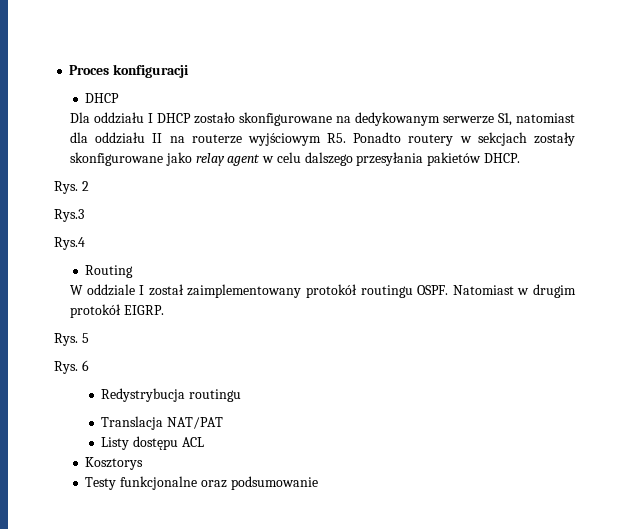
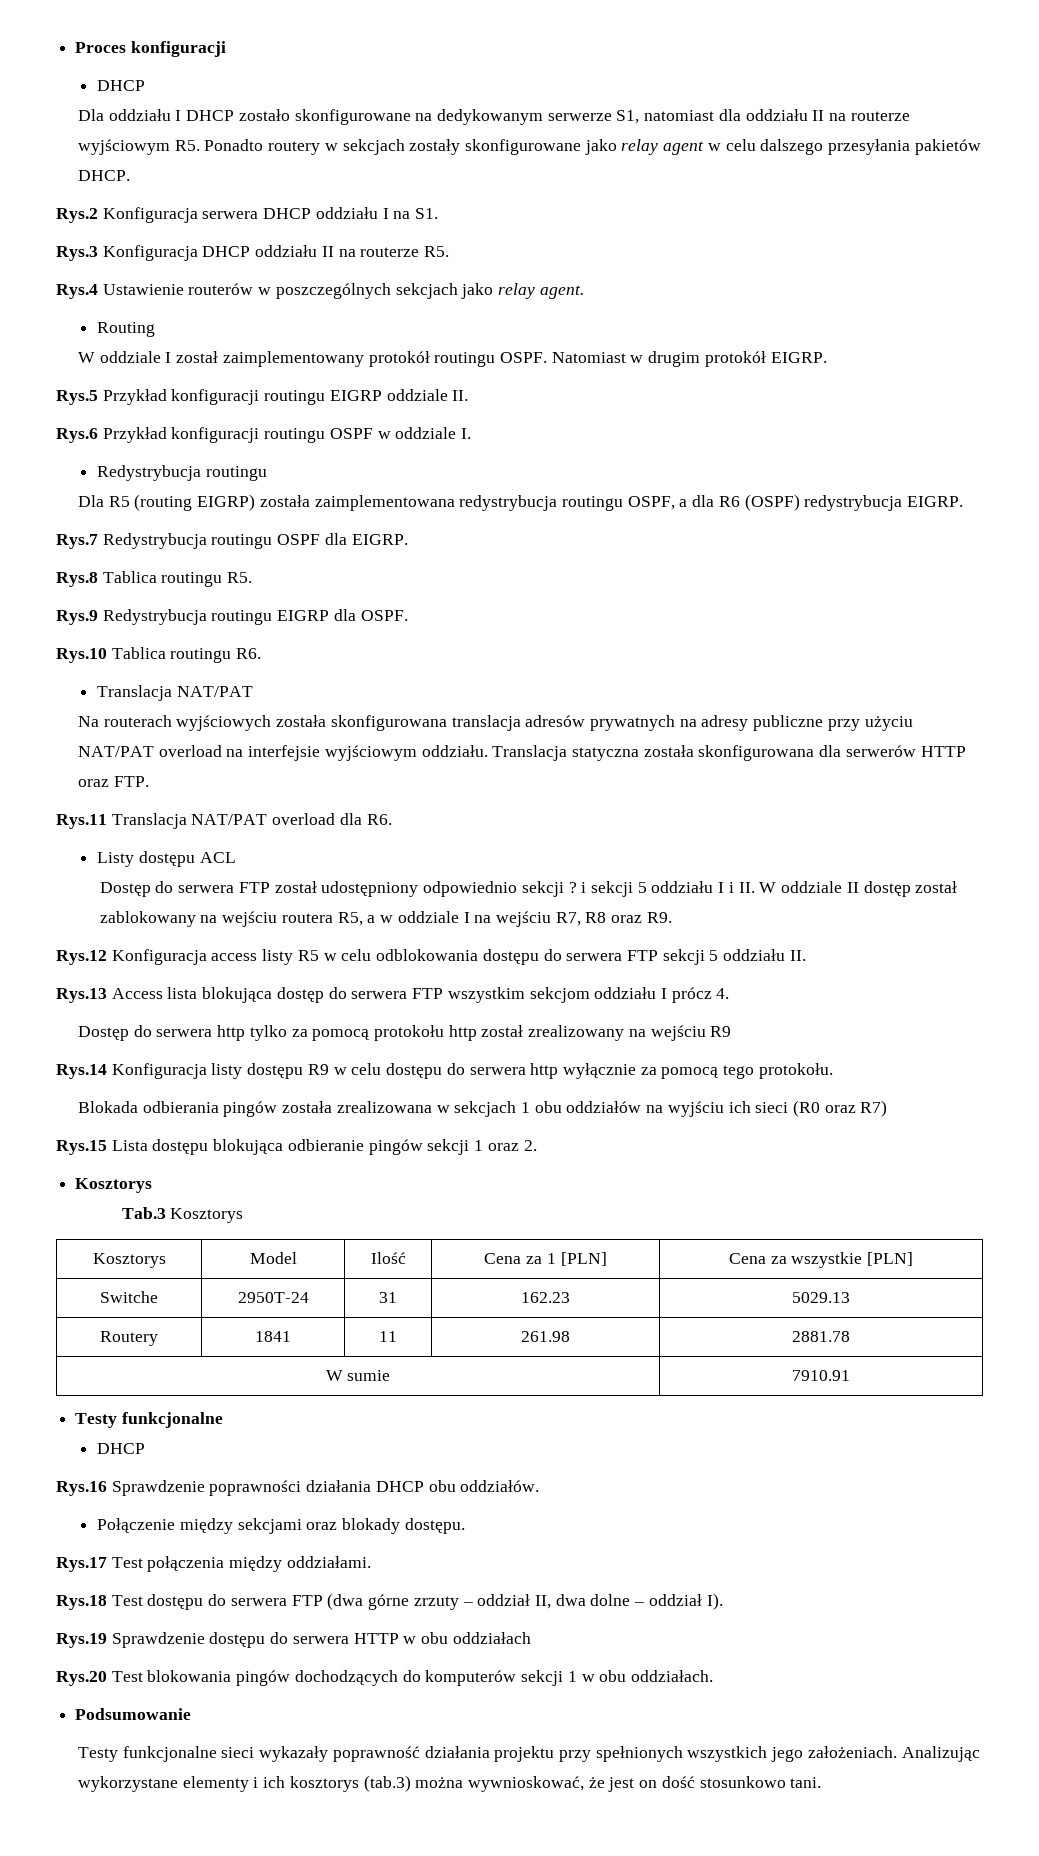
- Rys. 2
- Rys.3
- Rys.4
+ Rys.2 Konfiguracja serwera DHCP oddziału I na S1.
+ Rys.3 Konfiguracja DHCP oddziału II na routerze R5.
+ Rys.4 Ustawienie routerów w poszczególnych sekcjach jako relay agent.
- Rys. 5
- Rys. 6
+ Rys.5 Przykład konfiguracji routingu EIGRP oddziale II.
+ Rys.6 Przykład konfiguracji routingu OSPF w oddziale I.
  Redystrybucja routingu
+ Dla R5 (routing EIGRP) została zaimplementowana redystrybucja routingu OSPF, a dla R6 (OSPF) redystrybucja EIGRP.
+ Rys.7 Redystrybucja routingu OSPF dla EIGRP.
+ Rys.8 Tablica routingu R5.
+ Rys.9 Redystrybucja routingu EIGRP dla OSPF.
+ Rys.10 Tablica routingu R6.
  Translacja NAT/PAT
+ Na routerach wyjściowych została skonfigurowana translacja adresów prywatnych na adresy publiczne przy użyciu NAT/PAT overload na interfejsie wyjściowym oddziału. Translacja statyczna została skonfigurowana dla serwerów HTTP oraz FTP.
+ Rys.11 Translacja NAT/PAT overload dla R6.
  Listy dostępu ACL
+ Dostęp do serwera FTP został udostępniony odpowiednio sekcji ? i sekcji 5 oddziału I i II. W oddziale II dostęp został zablokowany na wejściu routera R5, a w oddziale I na wejściu R7, R8 oraz R9.
+ Rys.12 Konfiguracja access listy R5 w celu odblokowania dostępu do serwera FTP sekcji 5 oddziału II.
+ Rys.13 Access lista blokująca dostęp do serwera FTP wszystkim sekcjom oddziału I prócz 4.
+ Dostęp do serwera http tylko za pomocą protokołu http został zrealizowany na wejściu R9
+ Rys.14 Konfiguracja listy dostępu R9 w celu dostępu do serwera http wyłącznie za pomocą tego protokołu.
+ Blokada odbierania pingów została zrealizowana w sekcjach 1 obu oddziałów na wyjściu ich sieci (R0 oraz R7)
+ Rys.15 Lista dostępu blokująca odbieranie pingów sekcji 1 oraz 2.
  Kosztorys
- Testy funkcjonalne oraz podsumowanie
+ Tab.3 Kosztorys
+ Kosztorys | Model | Ilość | Cena za 1 [PLN] | Cena za wszystkie [PLN]
+ Switche | 2950T-24 | 31 | 162.23 | 5029.13
+ Routery | 1841 | 11 | 261.98 | 2881.78
+ W sumie | 7910.91
+ Testy funkcjonalne
+ DHCP
+ Rys.16 Sprawdzenie poprawności działania DHCP obu oddziałów.
+ Połączenie między sekcjami oraz blokady dostępu.
+ Rys.17 Test połączenia między oddziałami.
+ Rys.18 Test dostępu do serwera FTP (dwa górne zrzuty – oddział II, dwa dolne – oddział I).
+ Rys.19 Sprawdzenie dostępu do serwera HTTP w obu oddziałach
+ Rys.20 Test blokowania pingów dochodzących do komputerów sekcji 1 w obu oddziałach.
+ Podsumowanie
+ Testy funkcjonalne sieci wykazały poprawność działania projektu przy spełnionych wszystkich jego założeniach. Analizując wykorzystane elementy i ich kosztorys (tab.3) można wywnioskować, że jest on dość stosunkowo tani.

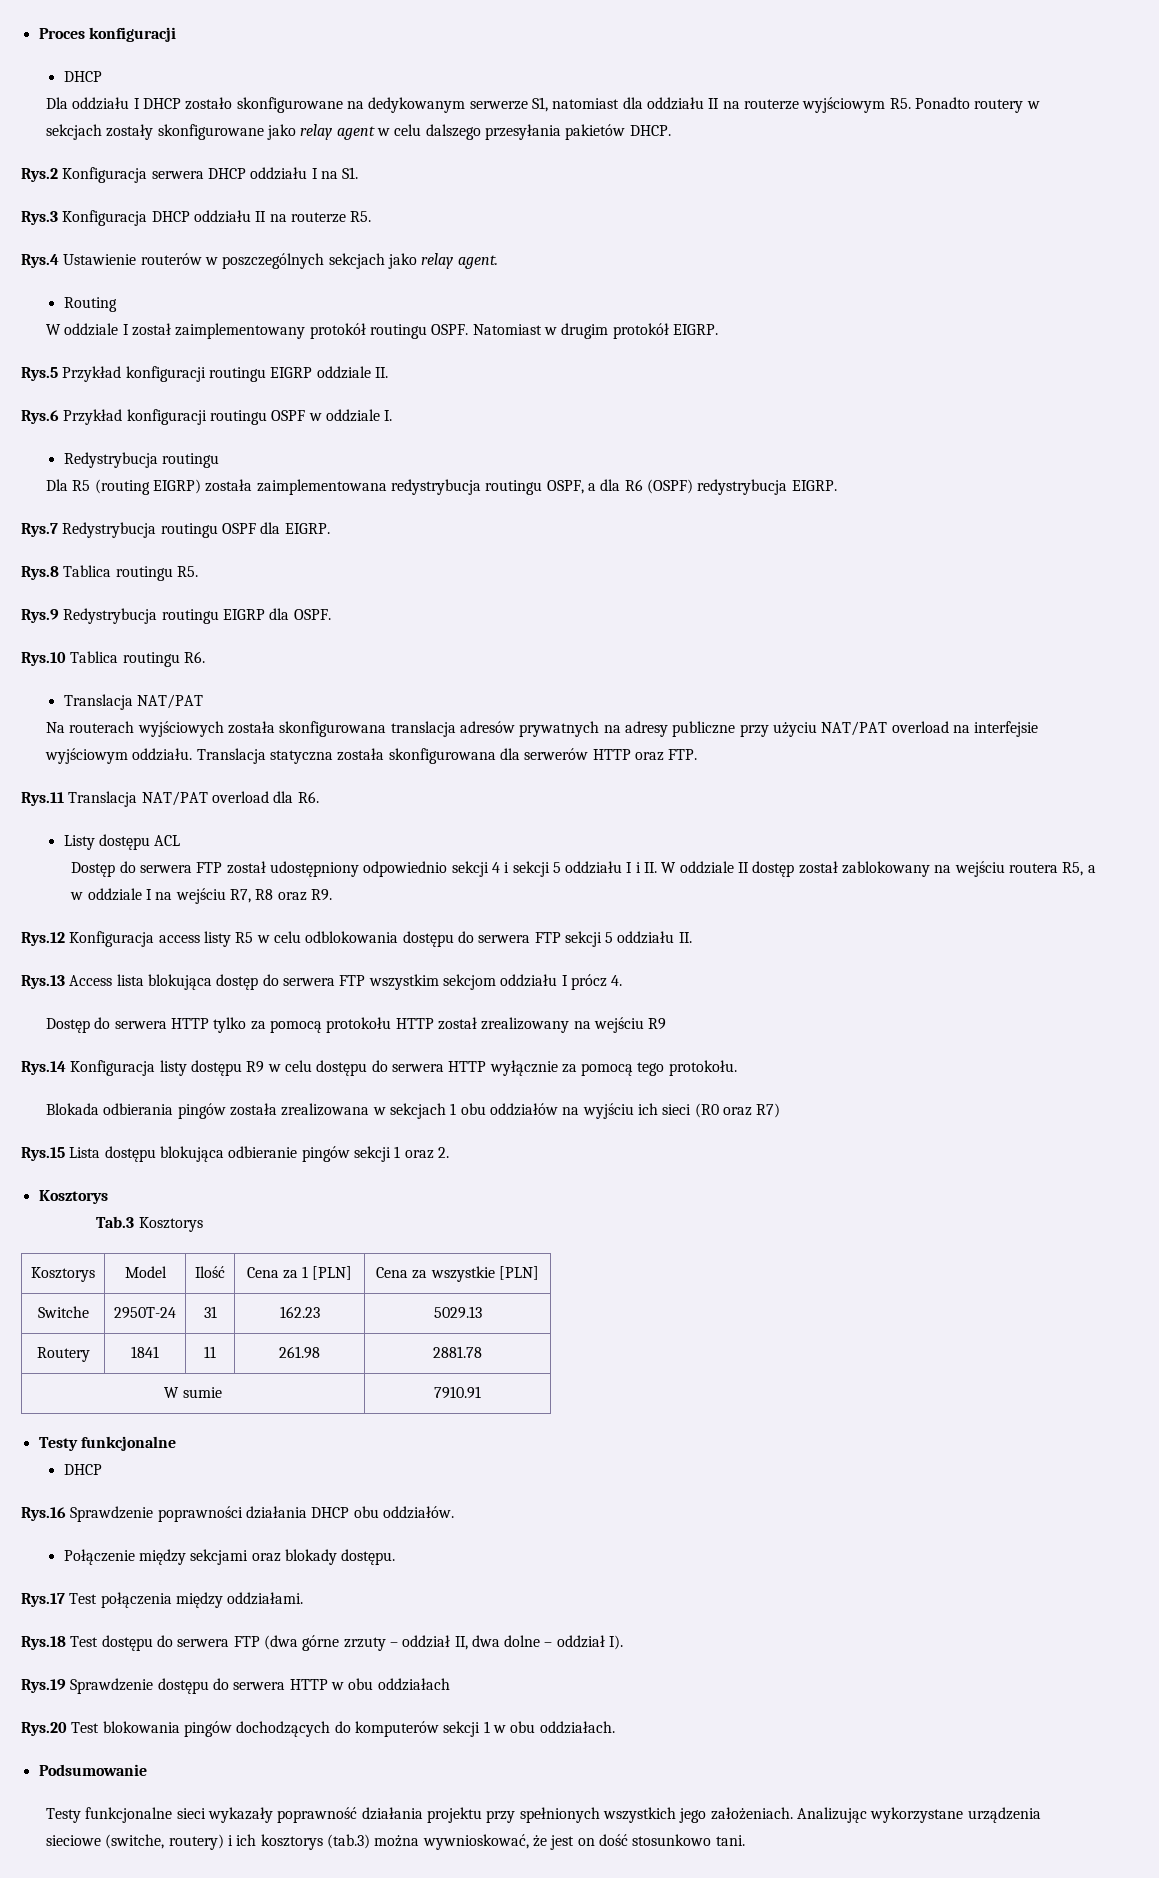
- Dostęp do serwera FTP został udostępniony odpowiednio sekcji ? i sekcji 5 oddziału I i II. W oddziale II dostęp został zablokowany na wejściu routera R5, a w oddziale I na wejściu R7, R8 oraz R9.
+ Dostęp do serwera FTP został udostępniony odpowiednio sekcji 4 i sekcji 5 oddziału I i II. W oddziale II dostęp został zablokowany na wejściu routera R5, a w oddziale I na wejściu R7, R8 oraz R9.
- Dostęp do serwera http tylko za pomocą protokołu http został zrealizowany na wejściu R9
+ Dostęp do serwera HTTP tylko za pomocą protokołu HTTP został zrealizowany na wejściu R9
- Rys.14 Konfiguracja listy dostępu R9 w celu dostępu do serwera http wyłącznie za pomocą tego protokołu.
+ Rys.14 Konfiguracja listy dostępu R9 w celu dostępu do serwera HTTP wyłącznie za pomocą tego protokołu.
- Analizując wykorzystane elementy i ich kosztorys (tab.3) można wywnioskować, że jest on dość stosunkowo tani.
+ Analizując wykorzystane urządzenia sieciowe (switche, routery) i ich kosztorys (tab.3) można wywnioskować, że jest on dość stosunkowo tani.

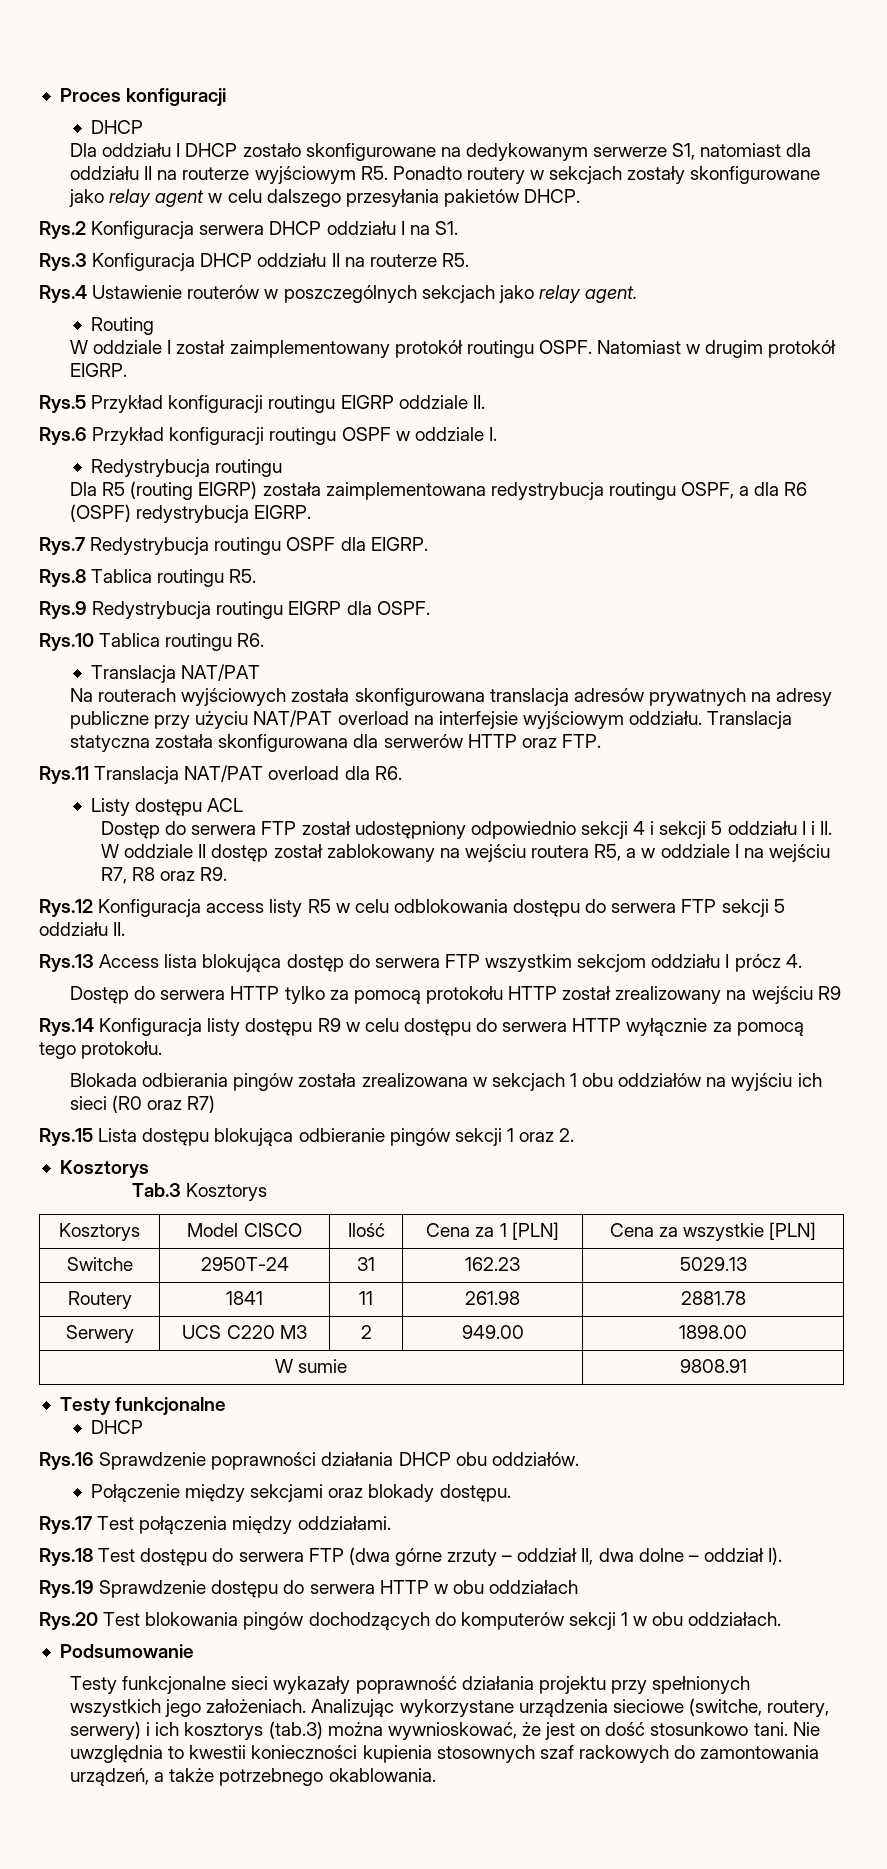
- Kosztorys | Model | Ilość | Cena za 1 [PLN] | Cena za wszystkie [PLN]
+ Kosztorys | Model CISCO | Ilość | Cena za 1 [PLN] | Cena za wszystkie [PLN]
+ Serwery | UCS C220 M3 | 2 | 949.00 | 1898.00
- W sumie | 7910.91
+ W sumie | 9808.91
- Analizując wykorzystane urządzenia sieciowe (switche, routery) i ich kosztorys (tab.3) można wywnioskować, że jest on dość stosunkowo tani.
+ Analizując wykorzystane urządzenia sieciowe (switche, routery, serwery) i ich kosztorys (tab.3) można wywnioskować, że jest on dość stosunkowo tani.
+ Nie uwzględnia to kwestii konieczności kupienia stosownych szaf rackowych do zamontowania urządzeń, a także potrzebnego okablowania.

